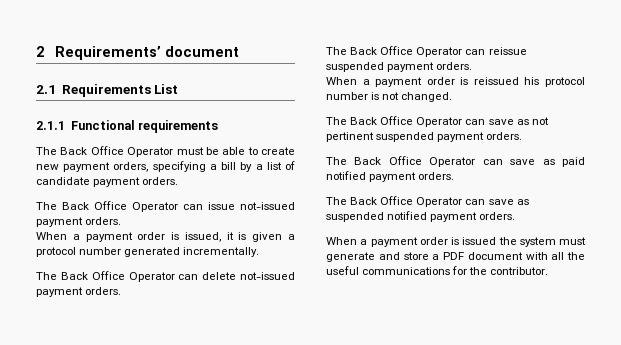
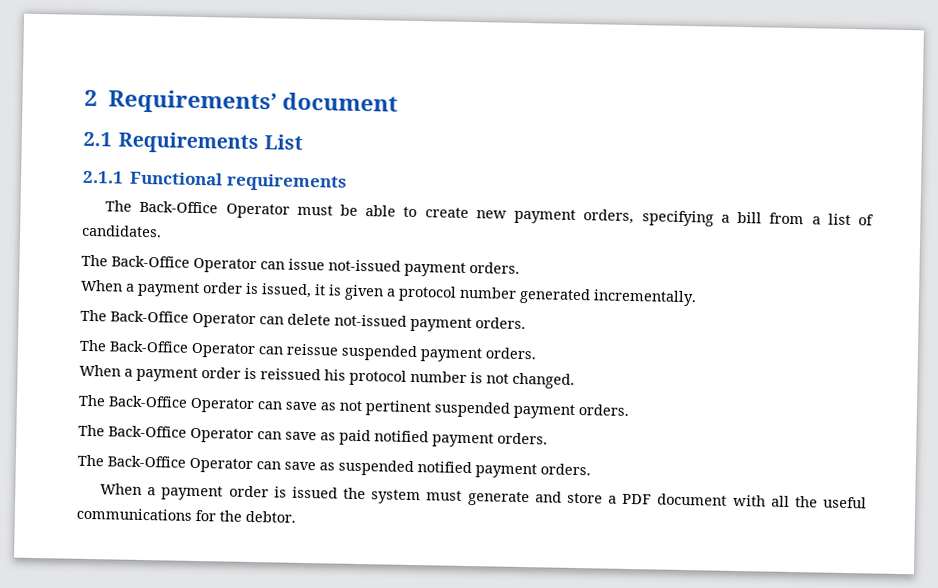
- The Back Office Operator must be able to create new payment orders, specifying a bill by a list of candidate payment orders.
- The Back Office Operator can issue not-issued payment orders.
+ The Back-Office Operator must be able to create new payment orders, specifying a bill from a list of candidates.
+ The Back-Office Operator can issue not-issued payment orders.
- The Back Office Operator can delete not-issued payment orders.
+ The Back-Office Operator can delete not-issued payment orders.
- The Back Office Operator can reissue suspended payment orders.
+ The Back-Office Operator can reissue suspended payment orders.
- The Back Office Operator can save as not pertinent suspended payment orders.
+ The Back-Office Operator can save as not pertinent suspended payment orders.
- The Back Office Operator can save as paid notified payment orders.
+ The Back-Office Operator can save as paid notified payment orders.
- The Back Office Operator can save as suspended notified payment orders.
+ The Back-Office Operator can save as suspended notified payment orders.
- When a payment order is issued the system must generate and store a PDF document with all the useful communications for the contributor.
+ When a payment order is issued the system must generate and store a PDF document with all the useful communications for the debtor.

